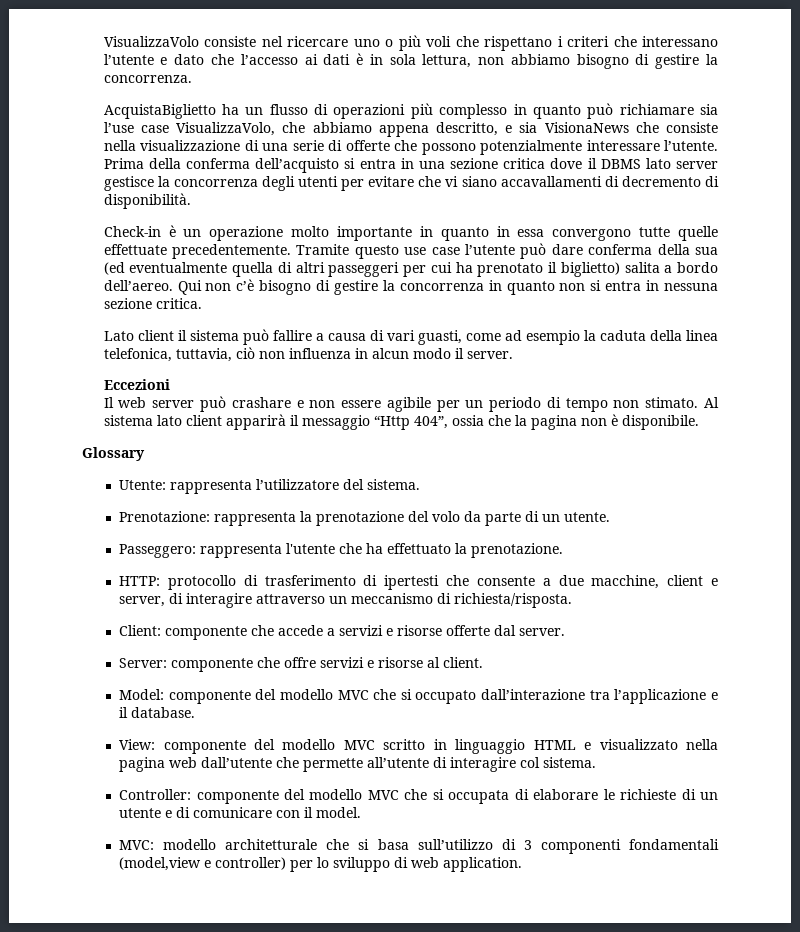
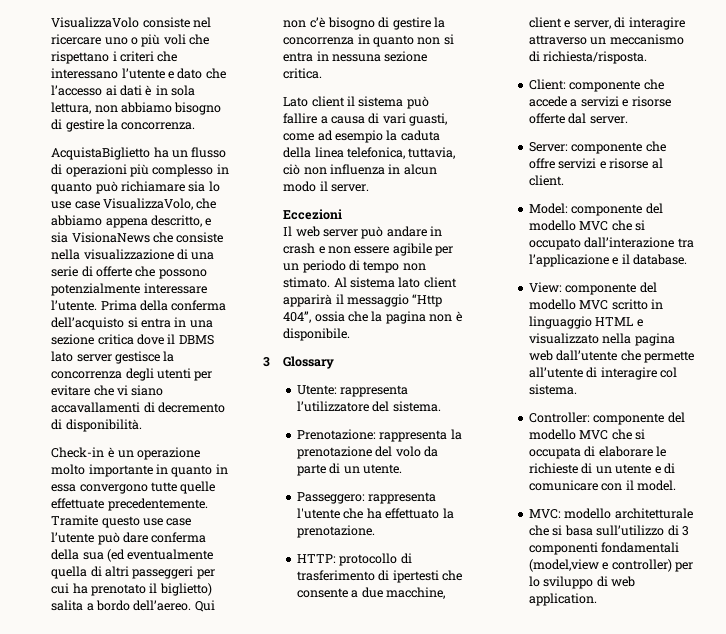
- AcquistaBiglietto ha un flusso di operazioni più complesso in quanto può richiamare sia l’use case VisualizzaVolo, che abbiamo appena descritto, e sia VisionaNews che consiste nella visualizzazione di una serie di offerte che possono potenzialmente interessare l’utente.
+ AcquistaBiglietto ha un flusso di operazioni più complesso in quanto può richiamare sia lo use case VisualizzaVolo, che abbiamo appena descritto, e sia VisionaNews che consiste nella visualizzazione di una serie di offerte che possono potenzialmente interessare l’utente.
- Il web server può crashare e non essere agibile per un periodo di tempo non stimato.
+ Il web server può andare in crash e non essere agibile per un periodo di tempo non stimato.
- Glossary
+ 3 Glossary

